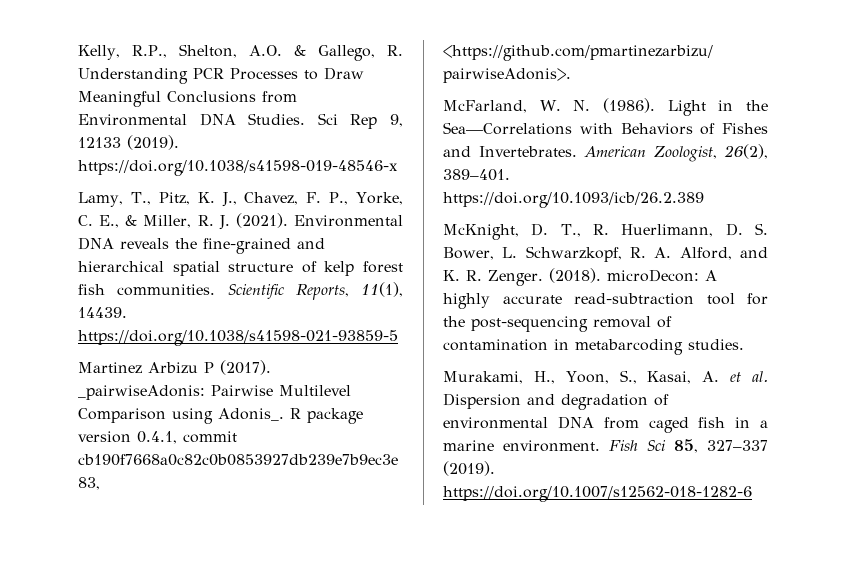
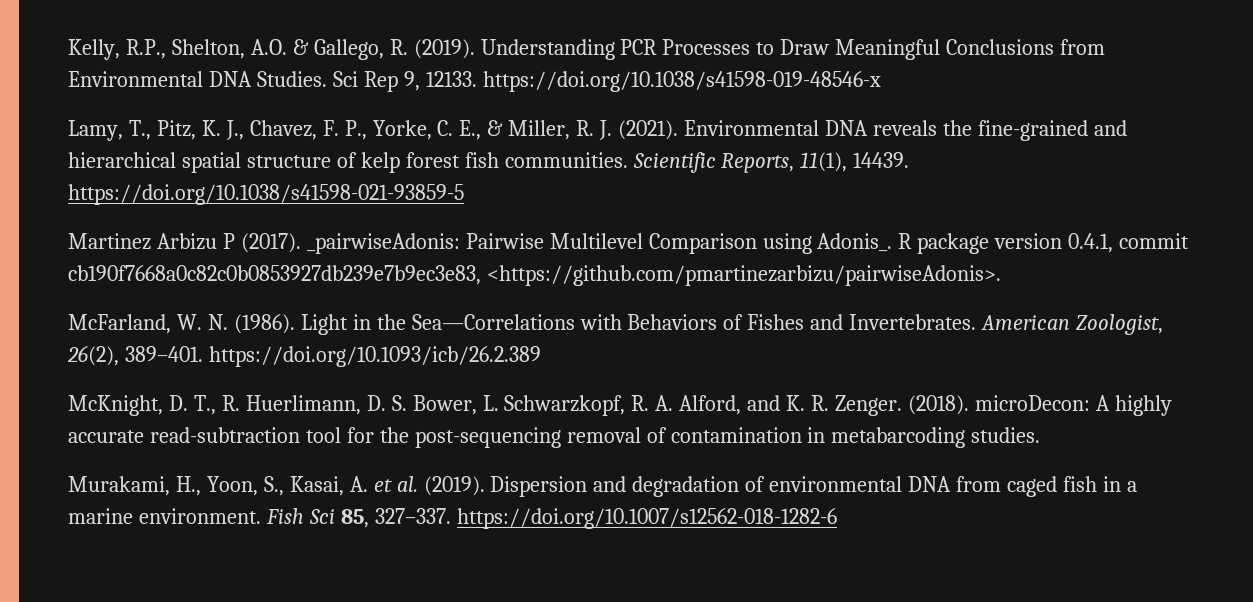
- Kelly, R.P., Shelton, A.O. & Gallego, R. Understanding PCR Processes to Draw Meaningful Conclusions from Environmental DNA Studies.
+ Kelly, R.P., Shelton, A.O. & Gallego, R. (2019). Understanding PCR Processes to Draw Meaningful Conclusions from Environmental DNA Studies.
- Sci Rep 9, 12133 (2019). https://doi.org/10.1038/s41598-019-48546-x
+ Sci Rep 9, 12133. https://doi.org/10.1038/s41598-019-48546-x
- Murakami, H., Yoon, S., Kasai, A. et al. Dispersion and degradation of environmental DNA from caged fish in a marine environment.
+ Murakami, H., Yoon, S., Kasai, A. et al. (2019). Dispersion and degradation of environmental DNA from caged fish in a marine environment.
- Fish Sci 85, 327–337 (2019). https://doi.org/10.1007/s12562-018-1282-6
+ Fish Sci 85, 327–337. https://doi.org/10.1007/s12562-018-1282-6

